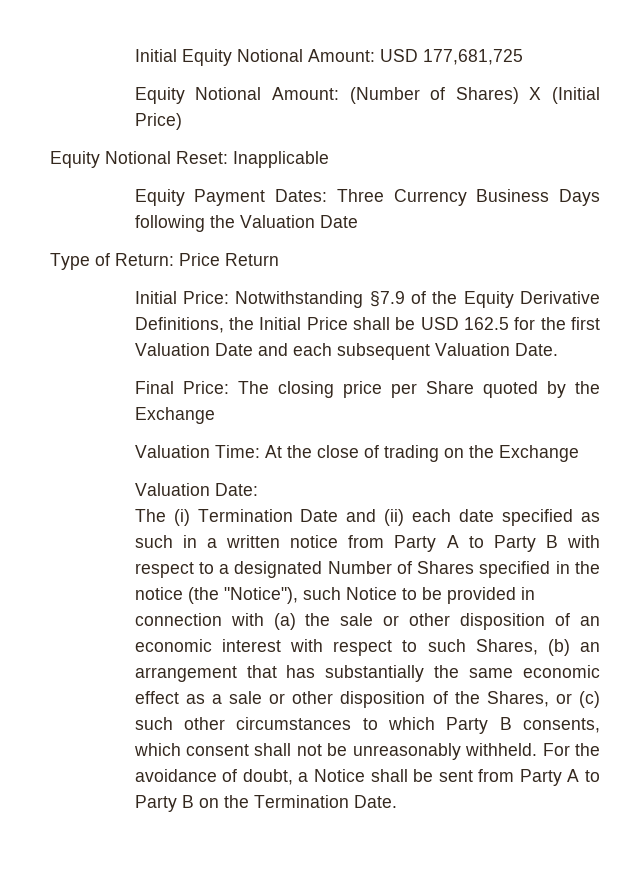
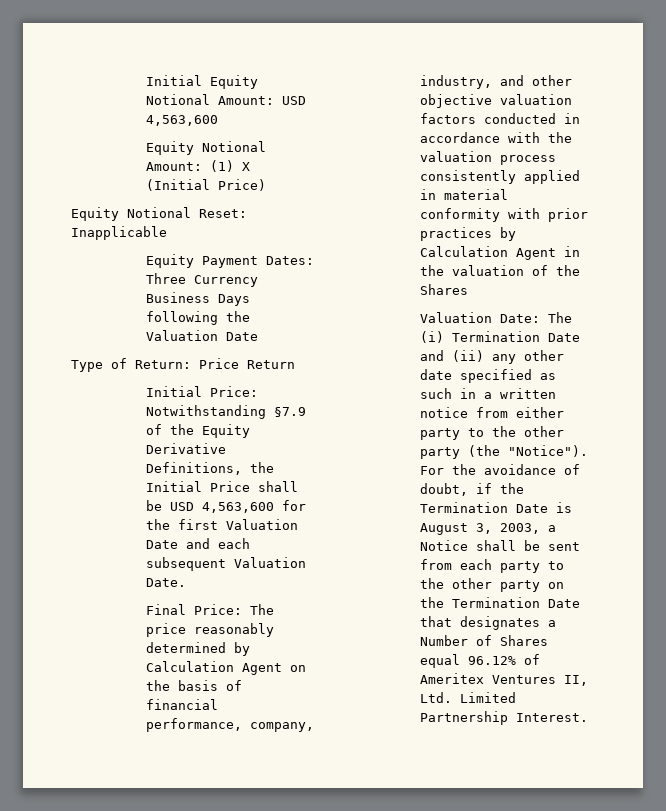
- Initial Equity Notional Amount: USD 177,681,725
- Equity Notional Amount: (Number of Shares) X (Initial Price)
+ Initial Equity Notional Amount: USD 4,563,600
+ Equity Notional Amount: (1) X (Initial Price)
- Initial Price: Notwithstanding §7.9 of the Equity Derivative Definitions, the Initial Price shall be USD 162.5 for the first Valuation Date and each subsequent Valuation Date.
+ Initial Price: Notwithstanding §7.9 of the Equity Derivative Definitions, the Initial Price shall be USD 4,563,600 for the first Valuation Date and each subsequent Valuation Date.
- Final Price: The closing price per Share quoted by the Exchange
- Valuation Time: At the close of trading on the Exchange
+ Final Price: The price reasonably determined by Calculation Agent on the basis of financial performance, company, industry, and other objective valuation factors conducted in accordance with the valuation process consistently applied in material conformity with prior practices by Calculation Agent in the valuation of the Shares
- Valuation Date:
- The (i) Termination Date and (ii) each date specified as such in a written notice from Party A to Party B with respect to a designated Number of Shares specified in the notice (the "Notice"), such Notice to be provided in connection with (a) the sale or other disposition of an economic interest with respect to such Shares, (b) an arrangement that has substantially the same economic effect as a sale or other disposition of the Shares, or (c) such other circumstances to which Party B consents, which consent shall not be unreasonably withheld.
+ Valuation Date: The (i) Termination Date and (ii) any other date specified as such in a written notice from either party to the other party (the "Notice").
- For the avoidance of doubt, a Notice shall be sent from Party A to Party B on the Termination Date.
+ For the avoidance of doubt, if the Termination Date is August 3, 2003, a Notice shall be sent from each party to the other party on the Termination Date that designates a Number of Shares equal 96.12% of Ameritex Ventures II, Ltd. Limited Partnership Interest.

